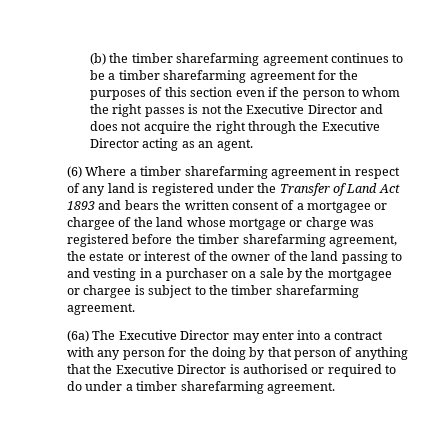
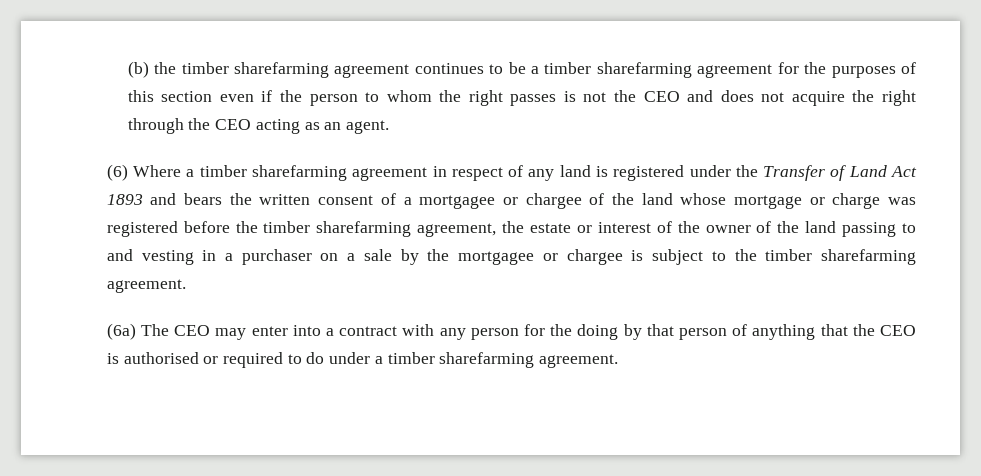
- (b) the timber sharefarming agreement continues to be a timber sharefarming agreement for the purposes of this section even if the person to whom the right passes is not the Executive Director and does not acquire the right through the Executive Director acting as an agent.
+ (b) the timber sharefarming agreement continues to be a timber sharefarming agreement for the purposes of this section even if the person to whom the right passes is not the CEO and does not acquire the right through the CEO acting as an agent.
- (6a) The Executive Director may enter into a contract with any person for the doing by that person of anything that the Executive Director is authorised or required to do under a timber sharefarming agreement.
+ (6a) The CEO may enter into a contract with any person for the doing by that person of anything that the CEO is authorised or required to do under a timber sharefarming agreement.

